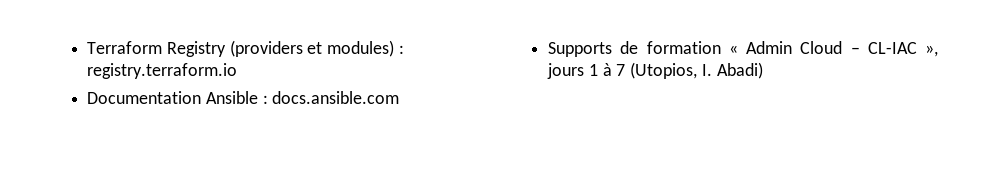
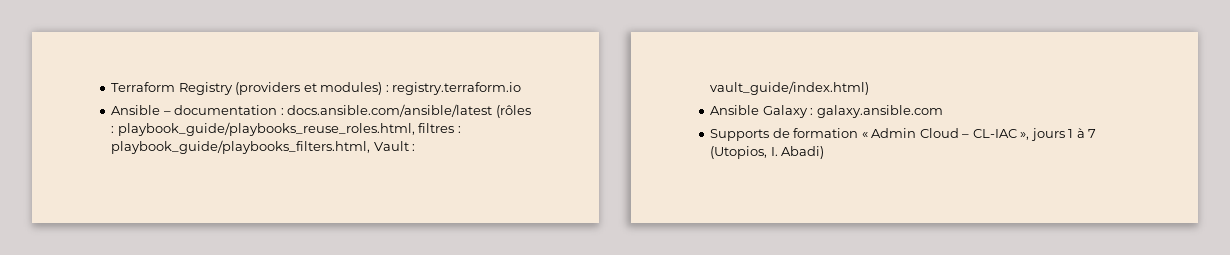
- Documentation Ansible : docs.ansible.com
+ Ansible – documentation : docs.ansible.com/ansible/latest (rôles : playbook_guide/playbooks_reuse_roles.html, filtres : playbook_guide/playbooks_filters.html, Vault : vault_guide/index.html)
+ Ansible Galaxy : galaxy.ansible.com

